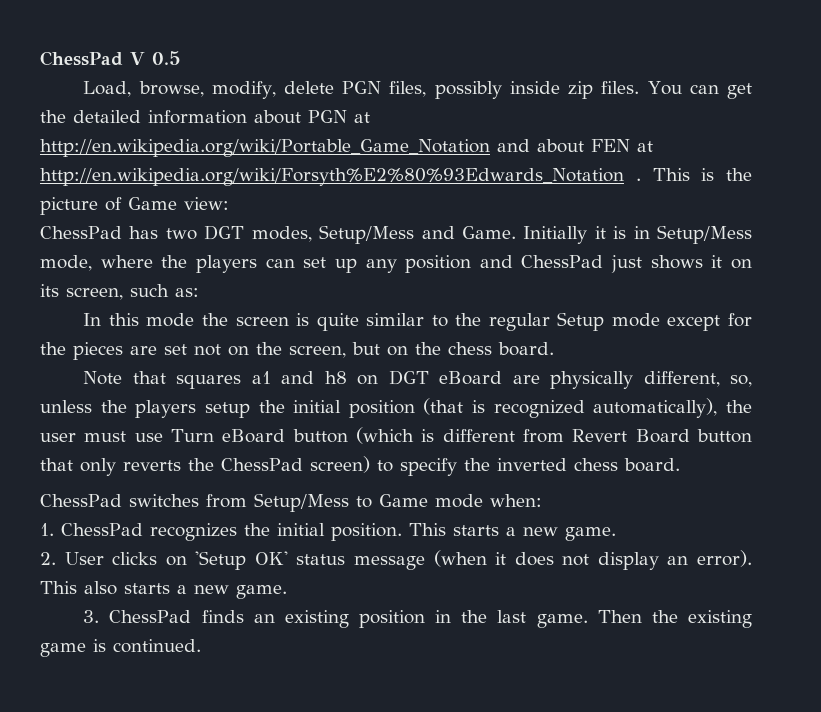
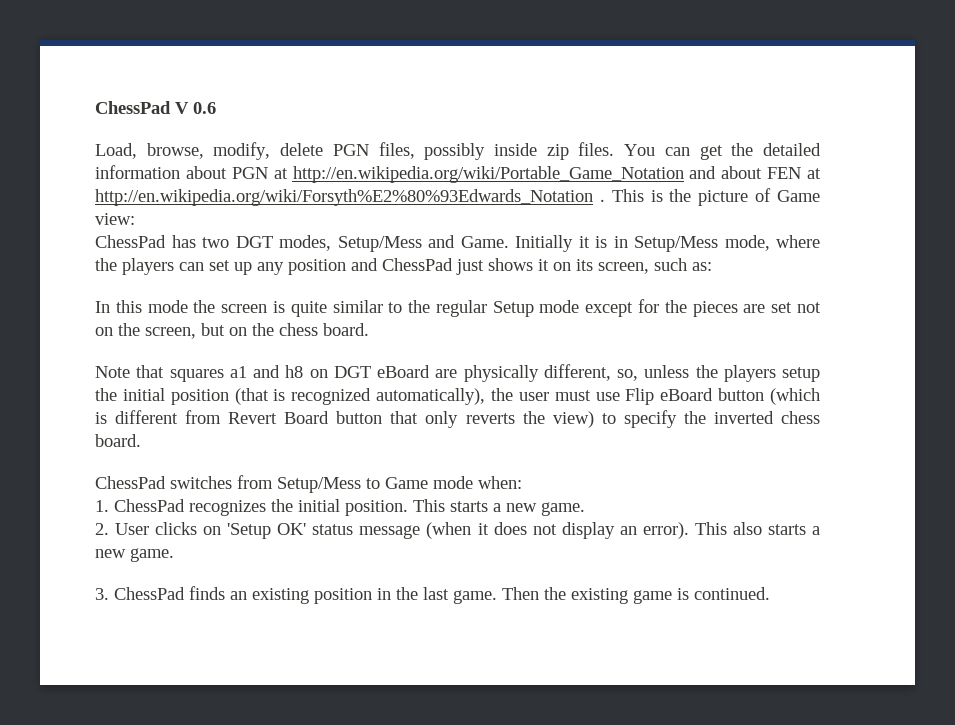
- ChessPad V 0.5
+ ChessPad V 0.6
- Note that squares a1 and h8 on DGT eBoard are physically different, so, unless the players setup the initial position (that is recognized automatically), the user must use Turn eBoard button (which is different from Revert Board button that only reverts the ChessPad screen) to specify the inverted chess board.
+ Note that squares a1 and h8 on DGT eBoard are physically different, so, unless the players setup the initial position (that is recognized automatically), the user must use Flip eBoard button (which is different from Revert Board button that only reverts the view) to specify the inverted chess board.

